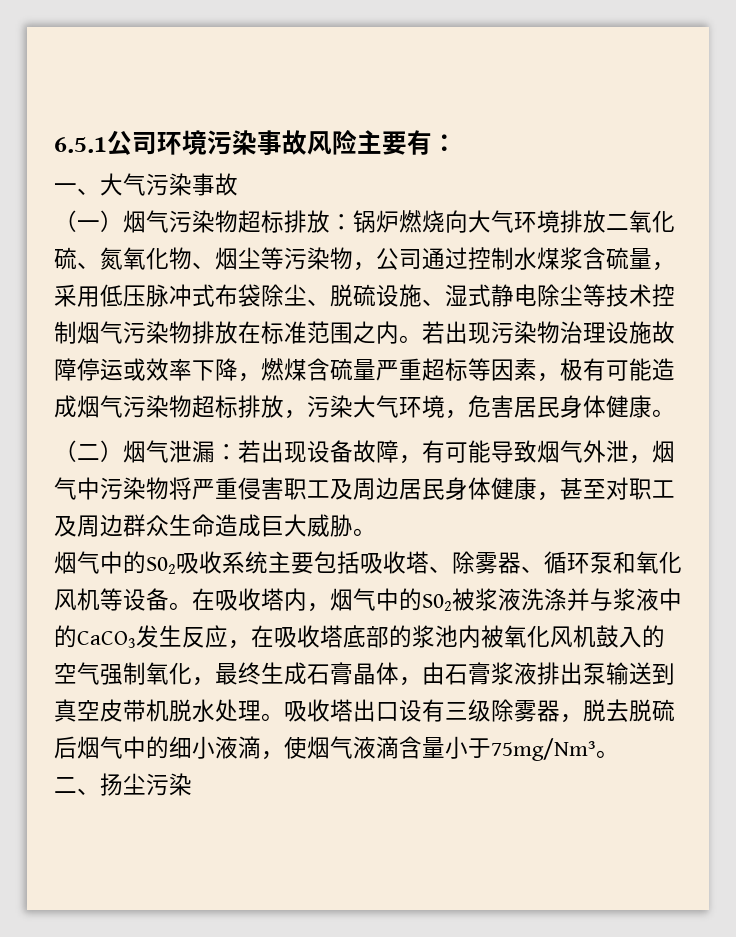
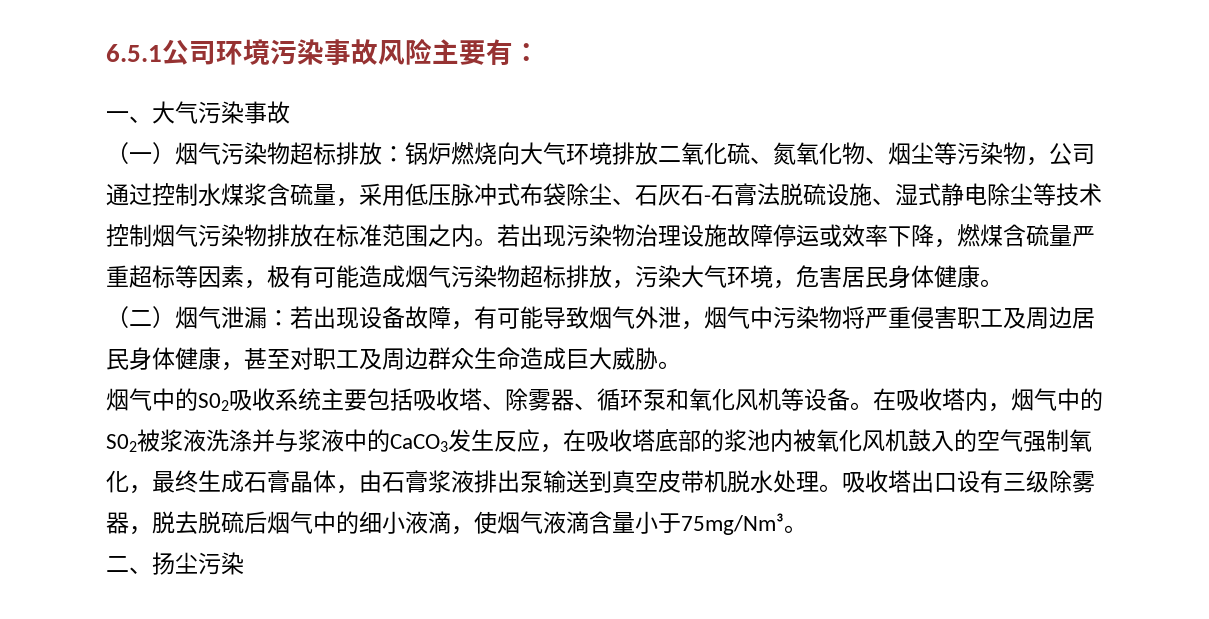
- （一）烟气污染物超标排放：锅炉燃烧向大气环境排放二氧化硫、氮氧化物、烟尘等污染物，公司通过控制水煤浆含硫量，采用低压脉冲式布袋除尘、脱硫设施、湿式静电除尘等技术控制烟气污染物排放在标准范围之内。
+ （一）烟气污染物超标排放：锅炉燃烧向大气环境排放二氧化硫、氮氧化物、烟尘等污染物，公司通过控制水煤浆含硫量，采用低压脉冲式布袋除尘、石灰石-石膏法脱硫设施、湿式静电除尘等技术控制烟气污染物排放在标准范围之内。

